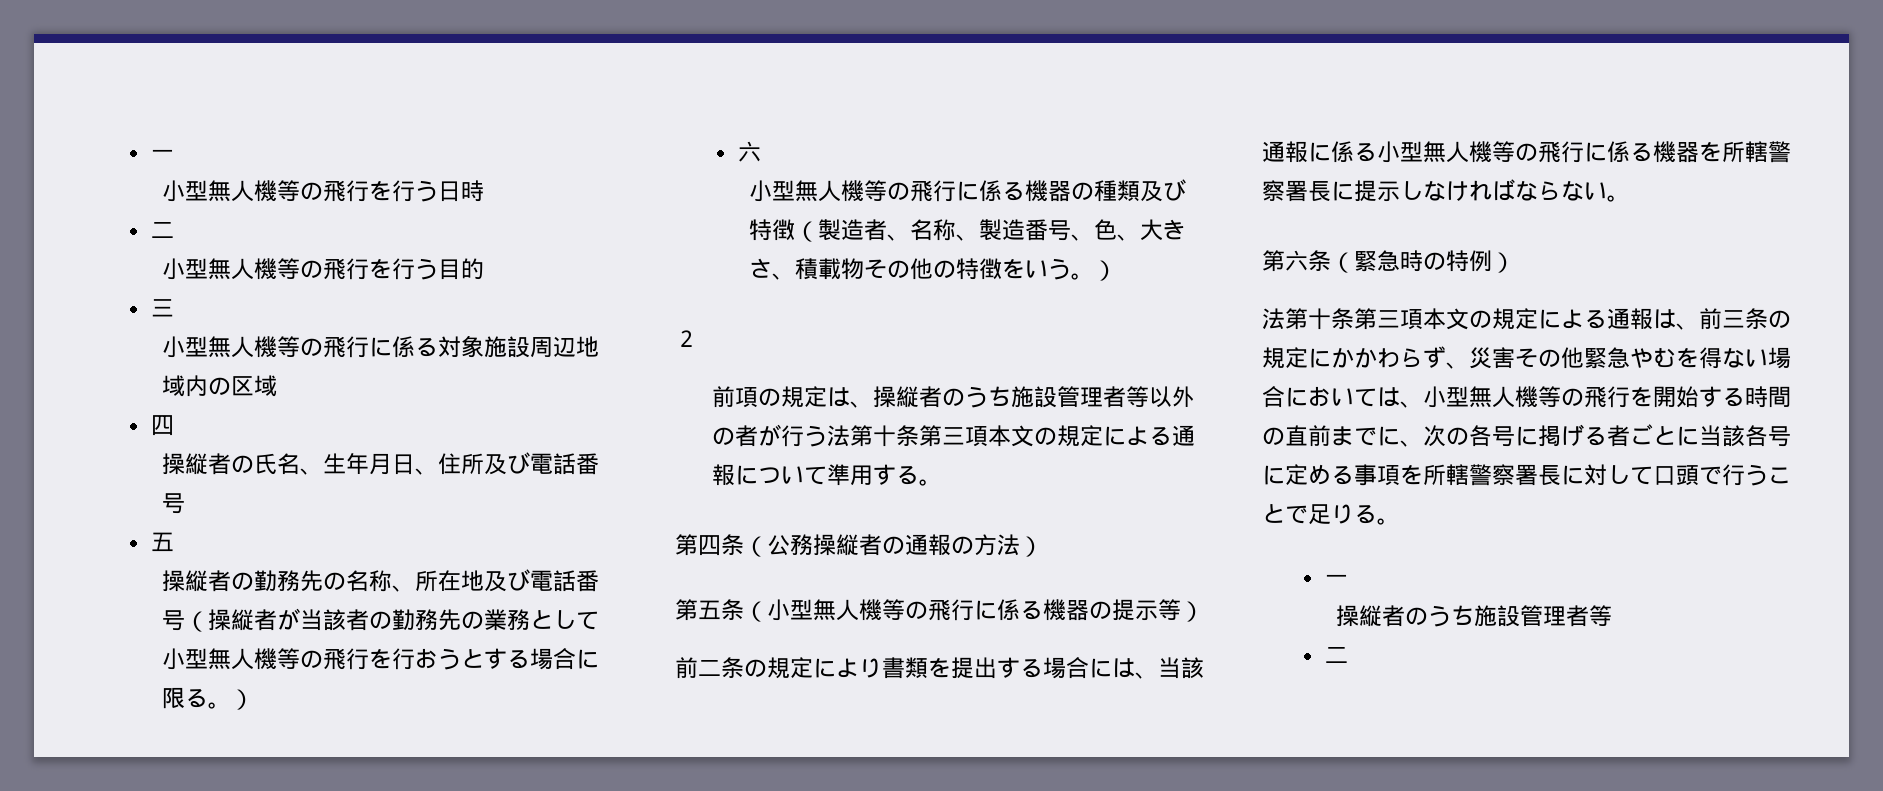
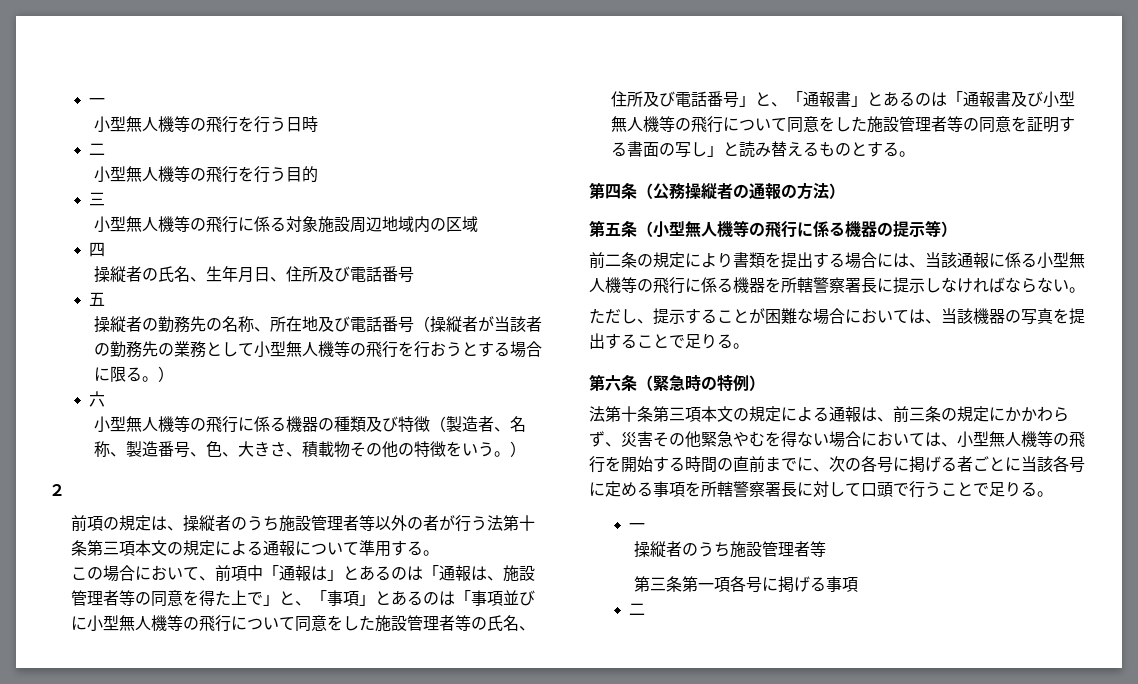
+ この場合において、前項中「通報は」とあるのは「通報は、施設管理者等の同意を得た上で」と、「事項」とあるのは「事項並びに小型無人機等の飛行について同意をした施設管理者等の氏名、住所及び電話番号」と、「通報書」とあるのは「通報書及び小型無人機等の飛行について同意をした施設管理者等の同意を証明する書面の写し」と読み替えるものとする。
+ ただし、提示することが困難な場合においては、当該機器の写真を提出することで足りる。
+ 第三条第一項各号に掲げる事項

